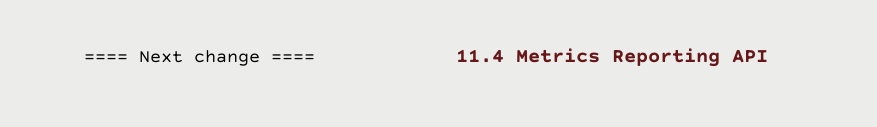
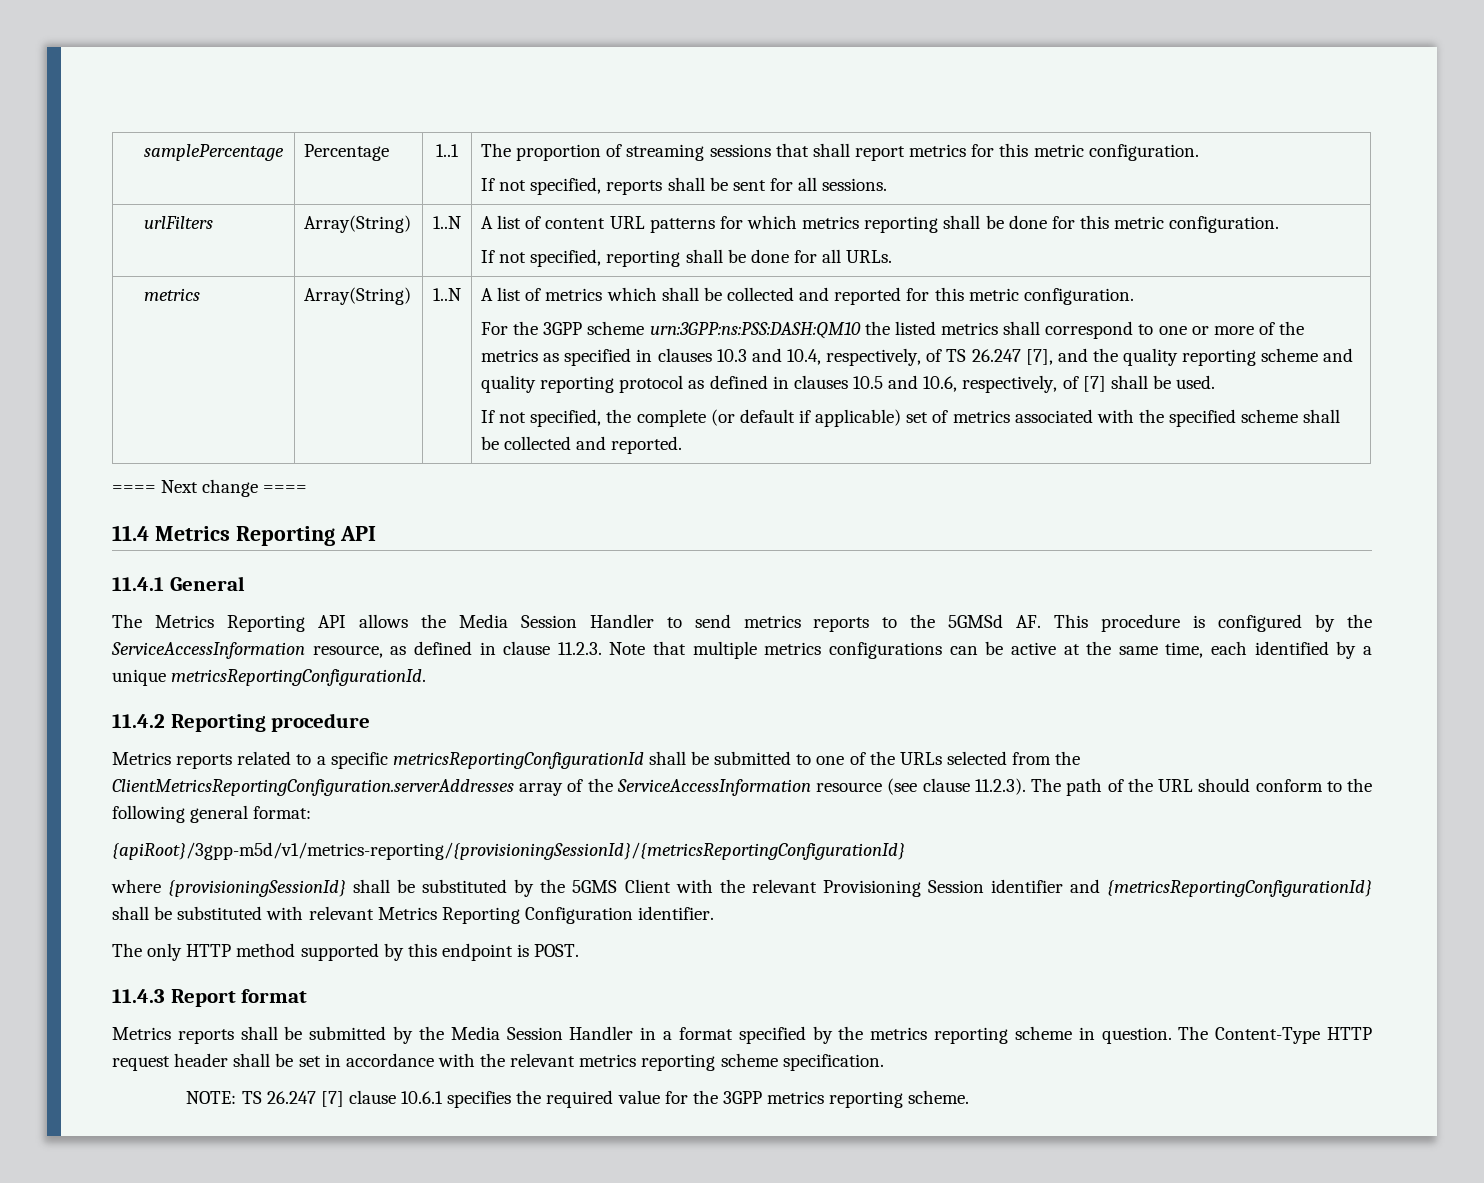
+ samplePercentage | Percentage | 1..1 | The proportion of streaming sessions that shall report metrics for this metric configuration.
+ If not specified, reports shall be sent for all sessions.
+ urlFilters | Array(String) | 1..N | A list of content URL patterns for which metrics reporting shall be done for this metric configuration.
+ If not specified, reporting shall be done for all URLs.
+ metrics | Array(String) | 1..N | A list of metrics which shall be collected and reported for this metric configuration.
+ For the 3GPP scheme urn:3GPP:ns:PSS:DASH:QM10 the listed metrics shall correspond to one or more of the metrics as specified in clauses 10.3 and 10.4, respectively, of TS 26.247 [7], and the quality reporting scheme and quality reporting protocol as defined in clauses 10.5 and 10.6, respectively, of [7] shall be used.
+ If not specified, the complete (or default if applicable) set of metrics associated with the specified scheme shall be collected and reported.
+ 11.4.1 General
+ The Metrics Reporting API allows the Media Session Handler to send metrics reports to the 5GMSd AF. This procedure is configured by the ServiceAccessInformation resource, as defined in clause 11.2.3. Note that multiple metrics configurations can be active at the same time, each identified by a unique metricsReportingConfigurationId.
+ 11.4.2 Reporting procedure
+ Metrics reports related to a specific metricsReportingConfigurationId shall be submitted to one of the URLs selected from the ClientMetricsReportingConfiguration.serverAddresses array of the ServiceAccessInformation resource (see clause 11.2.3). The path of the URL should conform to the following general format:
+ {apiRoot}/3gpp-m5d/v1/metrics-reporting/{provisioningSessionId}/{metricsReportingConfigurationId}
+ where {provisioningSessionId} shall be substituted by the 5GMS Client with the relevant Provisioning Session identifier and {metricsReportingConfigurationId} shall be substituted with relevant Metrics Reporting Configuration identifier.
+ The only HTTP method supported by this endpoint is POST.
+ 11.4.3 Report format
+ Metrics reports shall be submitted by the Media Session Handler in a format specified by the metrics reporting scheme in question. The Content-Type HTTP request header shall be set in accordance with the relevant metrics reporting scheme specification.
+ NOTE: TS 26.247 [7] clause 10.6.1 specifies the required value for the 3GPP metrics reporting scheme.

